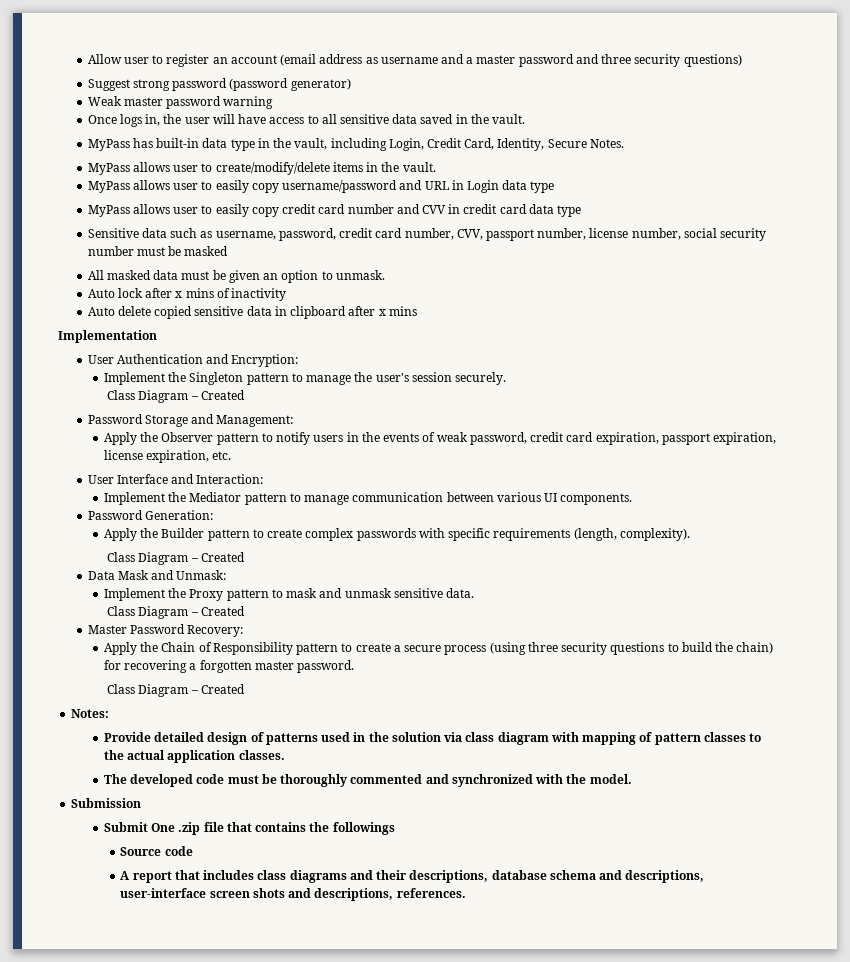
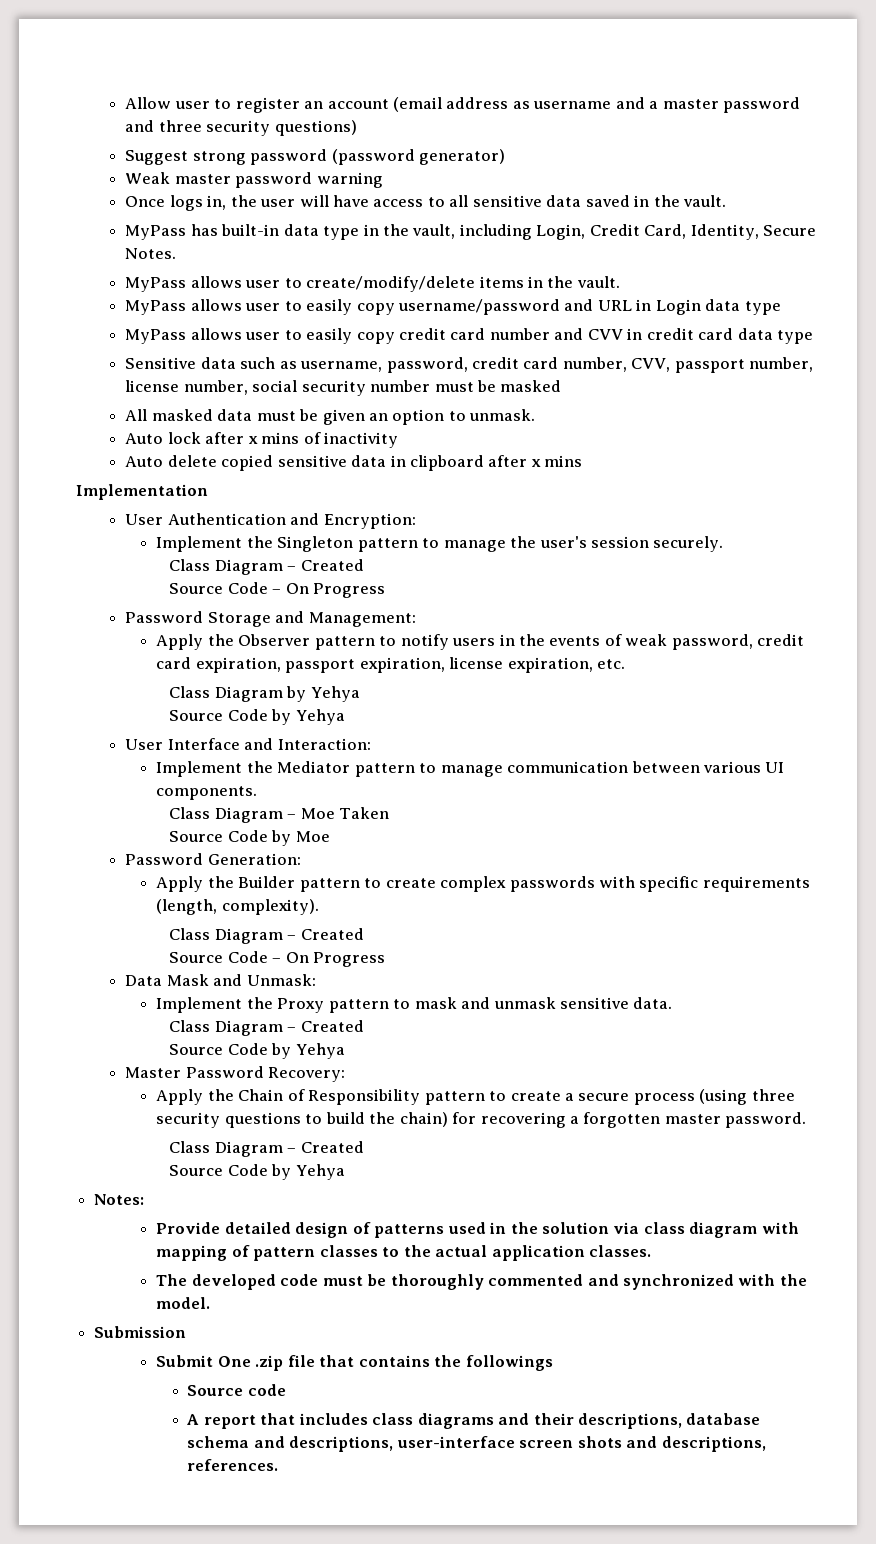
  Implement the Singleton pattern to manage the user's session securely.
  Class Diagram – Created
+ Source Code – On Progress
+ Class Diagram by Yehya
+ Source Code by Yehya
+ Class Diagram – Moe Taken
+ Source Code by Moe
  Apply the Builder pattern to create complex passwords with specific requirements (length, complexity).
  Class Diagram – Created
+ Source Code – On Progress
  Implement the Proxy pattern to mask and unmask sensitive data.
  Class Diagram – Created
+ Source Code by Yehya
  Apply the Chain of Responsibility pattern to create a secure process (using three security questions to build the chain) for recovering a forgotten master password.
  Class Diagram – Created
+ Source Code by Yehya

